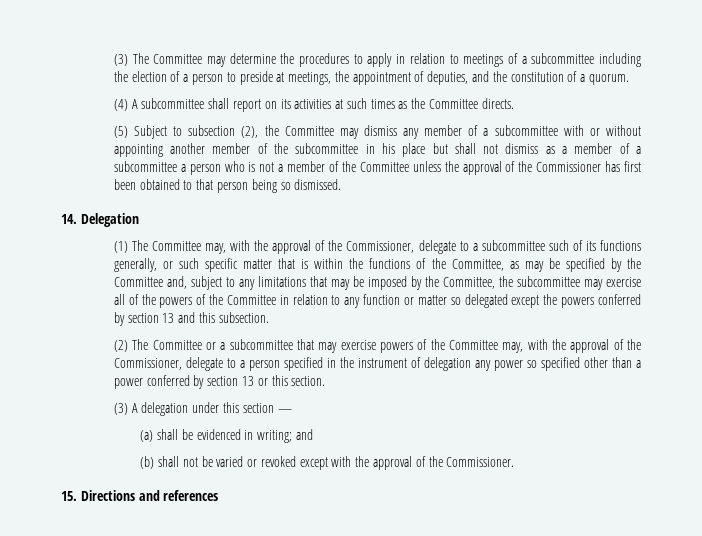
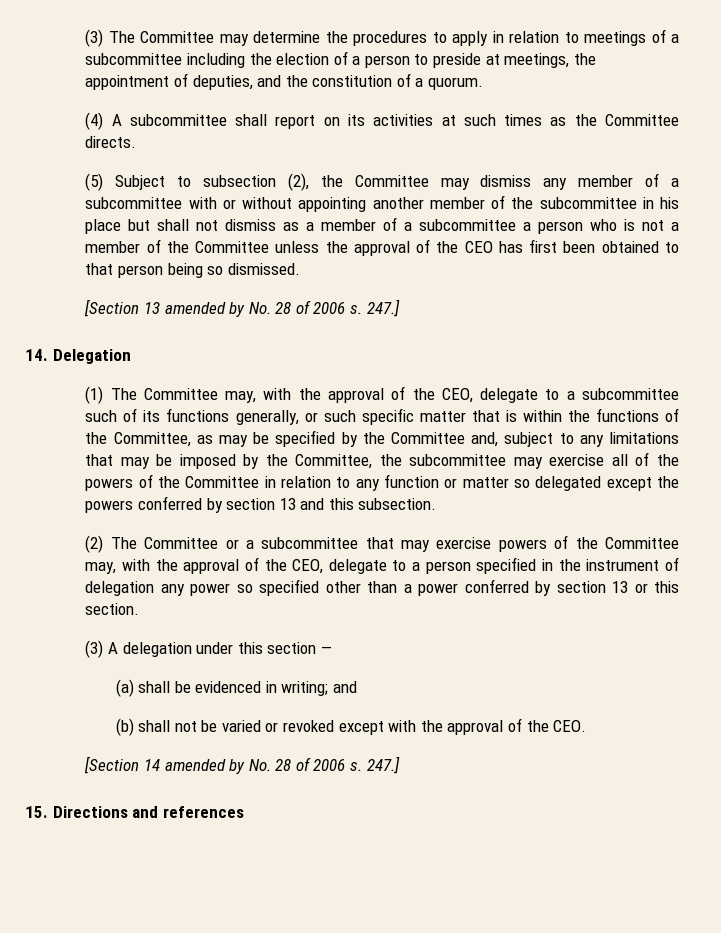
- (5) Subject to subsection (2), the Committee may dismiss any member of a subcommittee with or without appointing another member of the subcommittee in his place but shall not dismiss as a member of a subcommittee a person who is not a member of the Committee unless the approval of the Commissioner has first been obtained to that person being so dismissed.
+ (5) Subject to subsection (2), the Committee may dismiss any member of a subcommittee with or without appointing another member of the subcommittee in his place but shall not dismiss as a member of a subcommittee a person who is not a member of the Committee unless the approval of the CEO has first been obtained to that person being so dismissed.
+ [Section 13 amended by No. 28 of 2006 s. 247.]
- (1) The Committee may, with the approval of the Commissioner, delegate to a subcommittee such of its functions generally, or such specific matter that is within the functions of the Committee, as may be specified by the Committee and, subject to any limitations that may be imposed by the Committee, the subcommittee may exercise all of the powers of the Committee in relation to any function or matter so delegated except the powers conferred by section 13 and this subsection.
+ (1) The Committee may, with the approval of the CEO, delegate to a subcommittee such of its functions generally, or such specific matter that is within the functions of the Committee, as may be specified by the Committee and, subject to any limitations that may be imposed by the Committee, the subcommittee may exercise all of the powers of the Committee in relation to any function or matter so delegated except the powers conferred by section 13 and this subsection.
- (2) The Committee or a subcommittee that may exercise powers of the Committee may, with the approval of the Commissioner, delegate to a person specified in the instrument of delegation any power so specified other than a power conferred by section 13 or this section.
+ (2) The Committee or a subcommittee that may exercise powers of the Committee may, with the approval of the CEO, delegate to a person specified in the instrument of delegation any power so specified other than a power conferred by section 13 or this section.
- (b) shall not be varied or revoked except with the approval of the Commissioner.
+ (b) shall not be varied or revoked except with the approval of the CEO.
+ [Section 14 amended by No. 28 of 2006 s. 247.]

